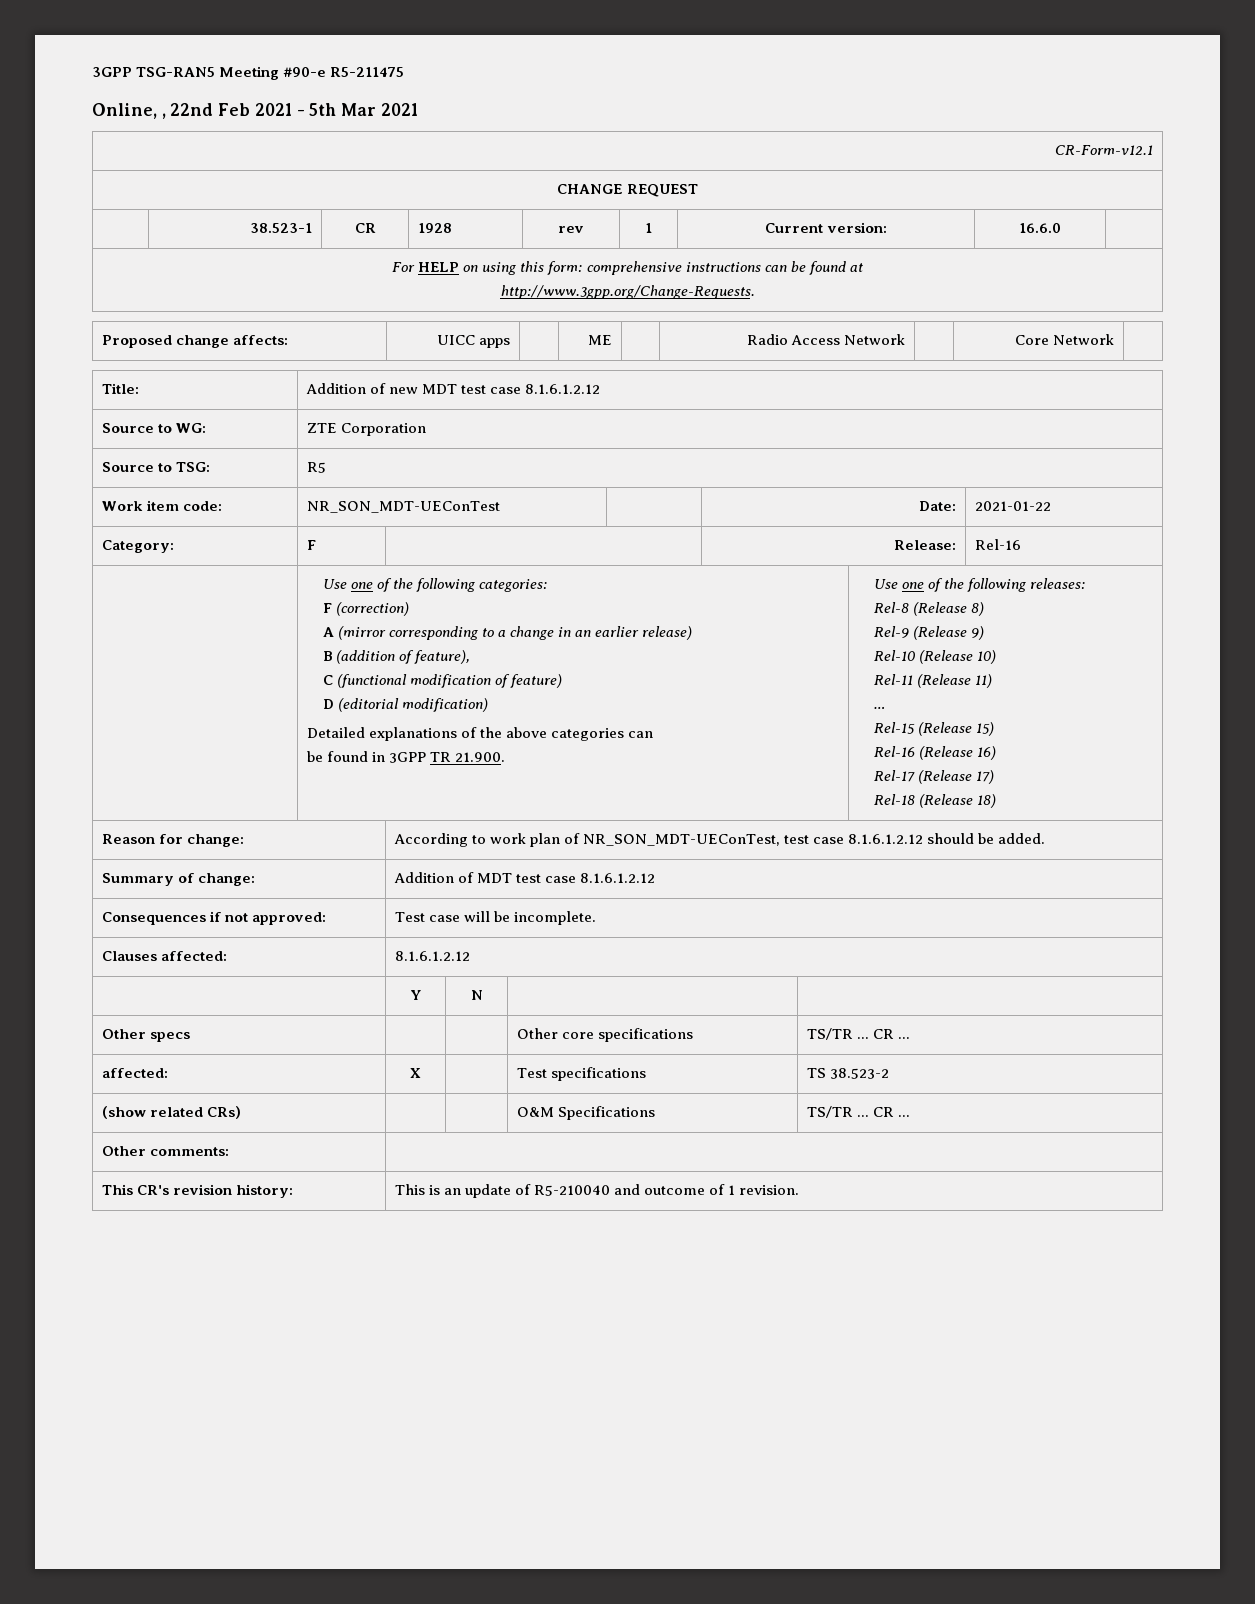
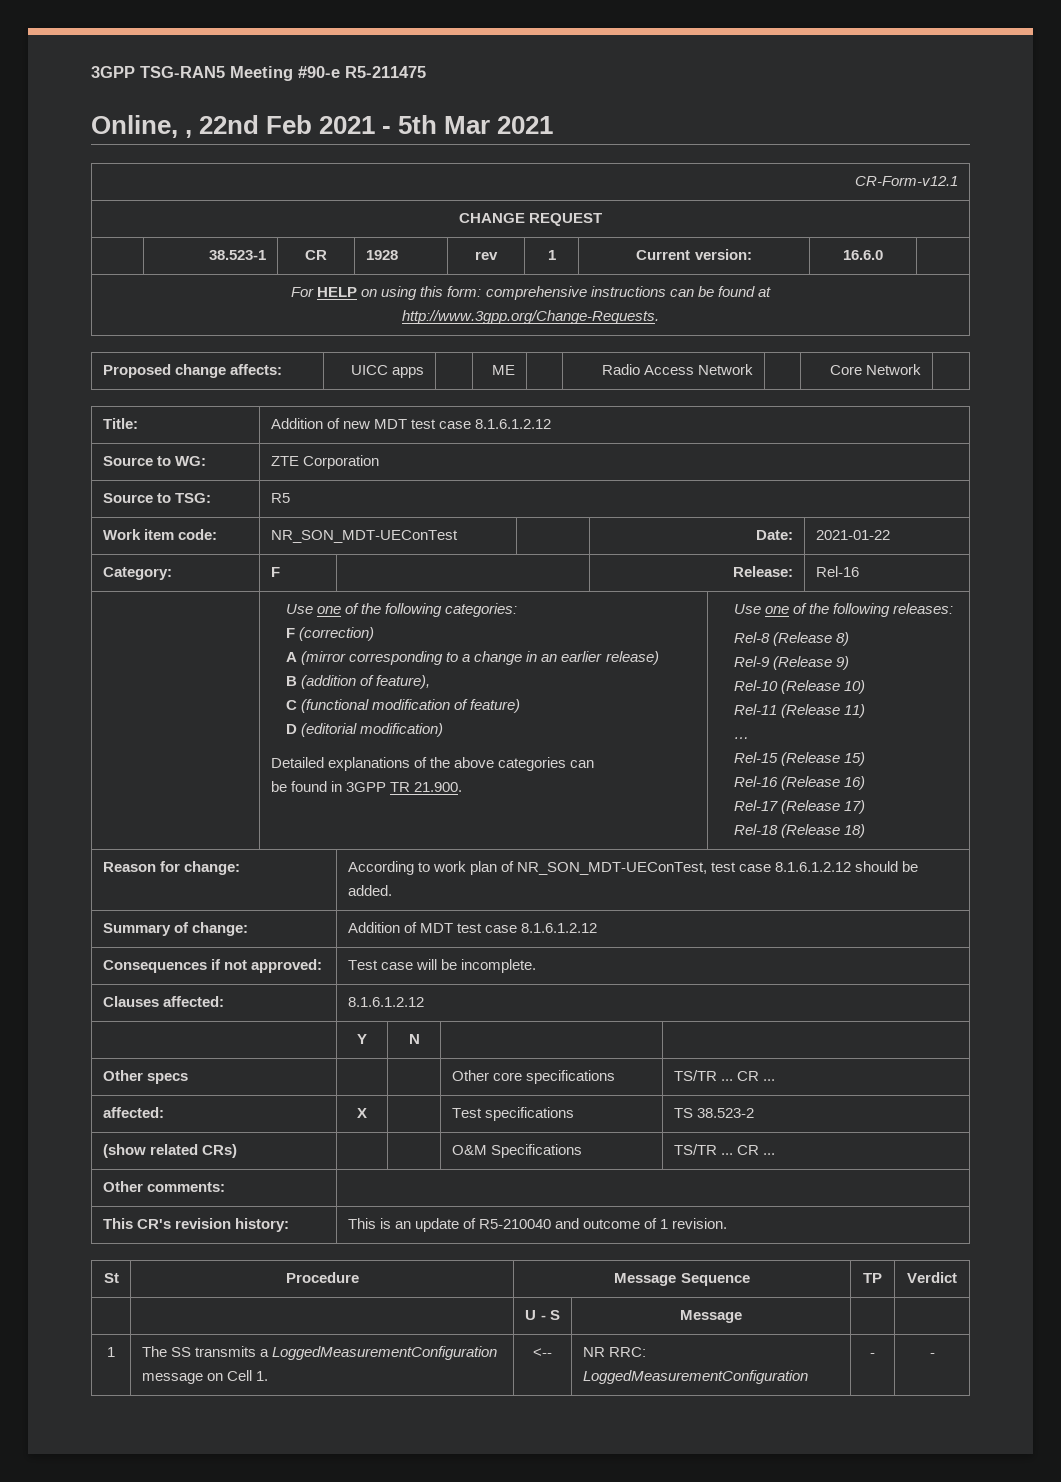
+ St | Procedure | Message Sequence | TP | Verdict
+ | | U - S | Message | |
+ 1 | The SS transmits a LoggedMeasurementConfiguration message on Cell 1. | <-- | NR RRC: LoggedMeasurementConfiguration | - | -

